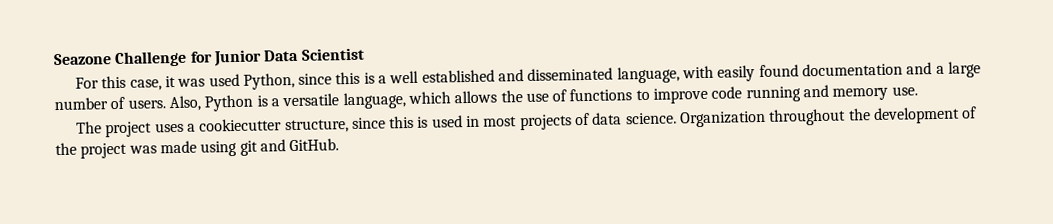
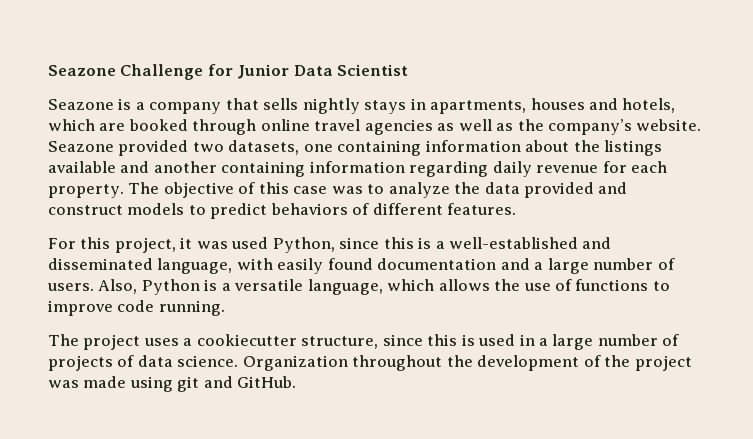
+ Seazone is a company that sells nightly stays in apartments, houses and hotels, which are booked through online travel agencies as well as the company’s website. Seazone provided two datasets, one containing information about the listings available and another containing information regarding daily revenue for each property. The objective of this case was to analyze the data provided and construct models to predict behaviors of different features.
- For this case, it was used Python, since this is a well established and disseminated language, with easily found documentation and a large number of users.
+ For this project, it was used Python, since this is a well-established and disseminated language, with easily found documentation and a large number of users.
- Also, Python is a versatile language, which allows the use of functions to improve code running and memory use.
+ Also, Python is a versatile language, which allows the use of functions to improve code running.
- The project uses a cookiecutter structure, since this is used in most projects of data science.
+ The project uses a cookiecutter structure, since this is used in a large number of projects of data science.

